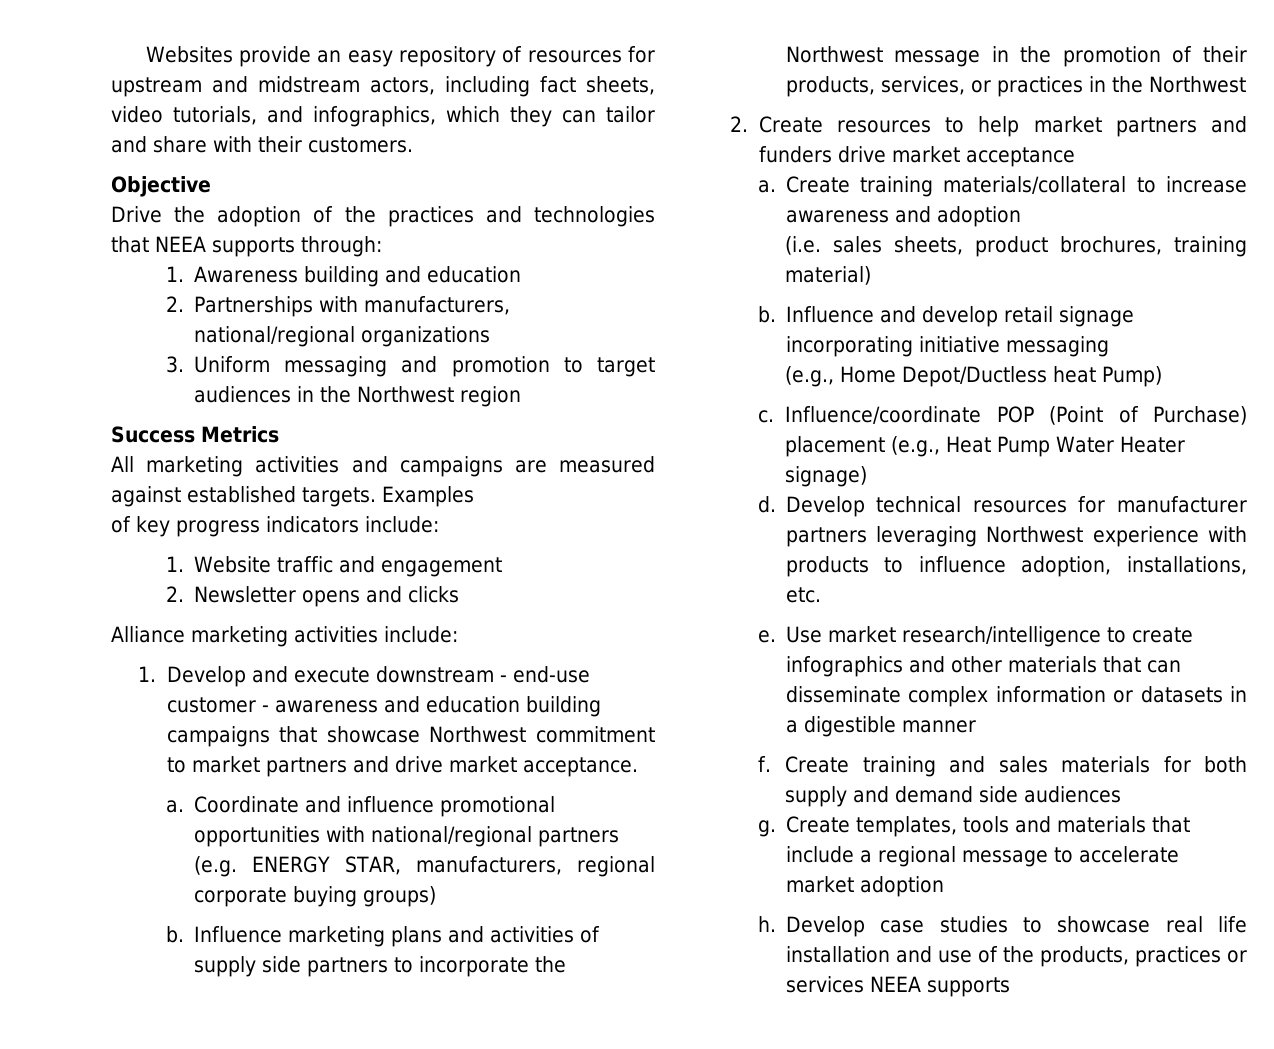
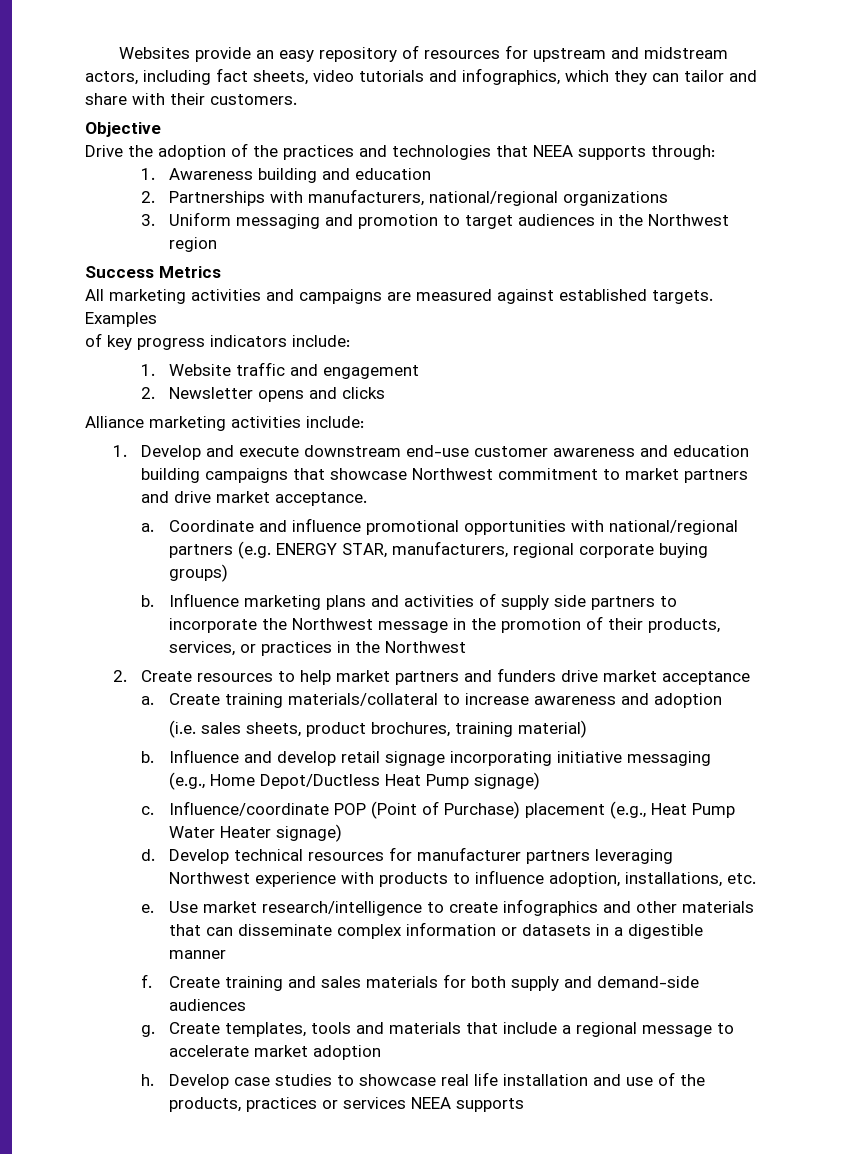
- Websites provide an easy repository of resources for upstream and midstream actors, including fact sheets, video tutorials, and infographics, which they can tailor and share with their customers.
+ Websites provide an easy repository of resources for upstream and midstream actors, including fact sheets, video tutorials and infographics, which they can tailor and share with their customers.
- 1. Develop and execute downstream - end-use customer - awareness and education building campaigns that showcase Northwest commitment to market partners and drive market acceptance.
+ 1. Develop and execute downstream end-use customer awareness and education building campaigns that showcase Northwest commitment to market partners and drive market acceptance.
- (e.g., Home Depot/Ductless heat Pump)
+ (e.g., Home Depot/Ductless Heat Pump signage)
- Create training and sales materials for both supply and demand side audiences
+ Create training and sales materials for both supply and demand-side audiences

